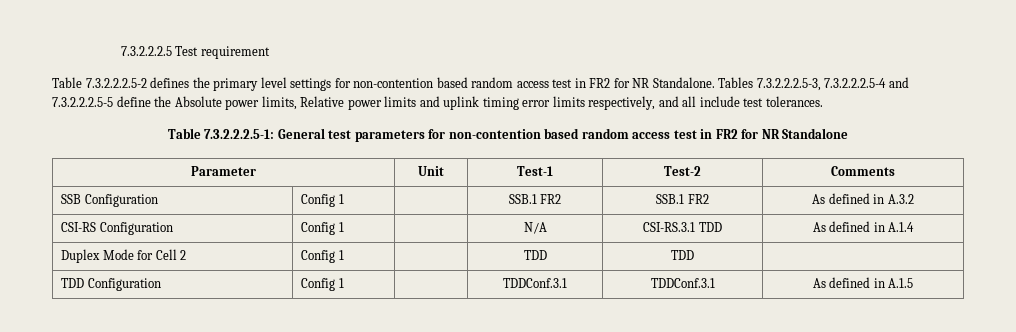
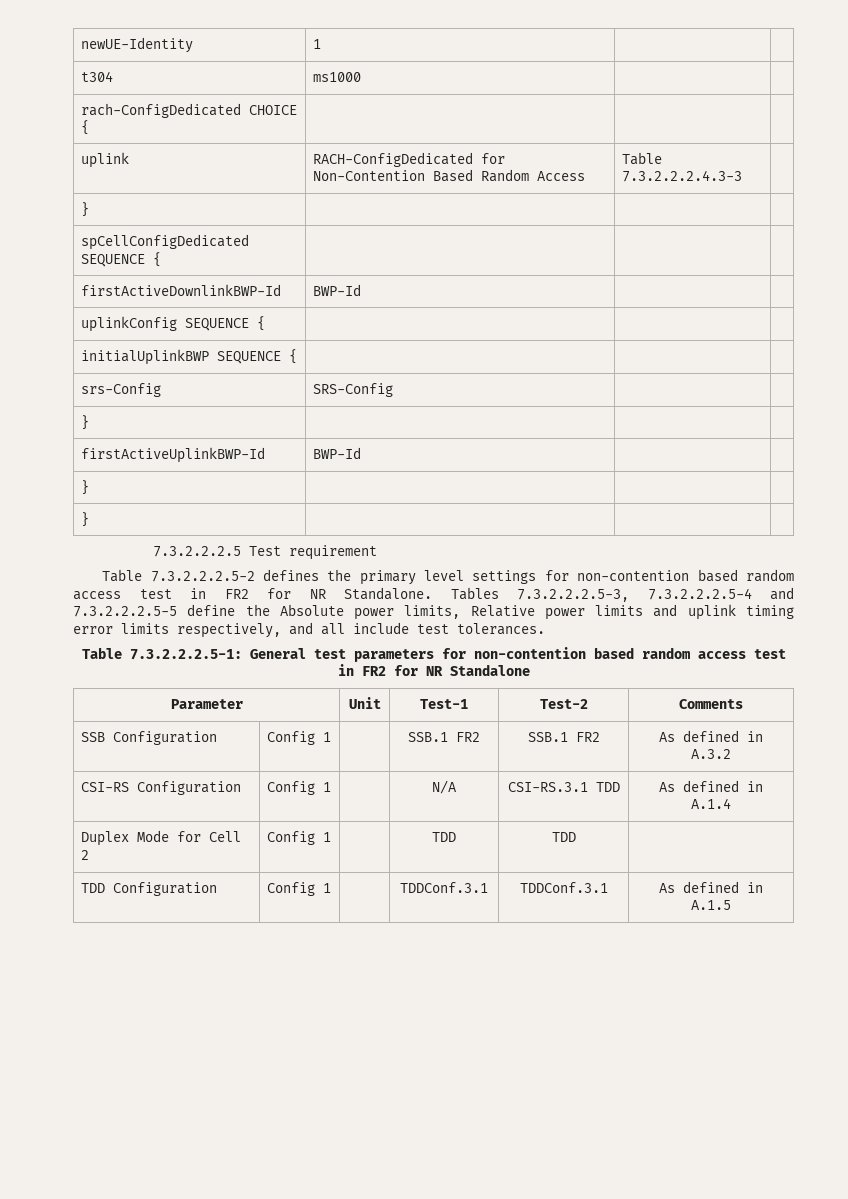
+ newUE-Identity | 1 | |
+ t304 | ms1000 | |
+ rach-ConfigDedicated CHOICE { | | |
+ uplink | RACH-ConfigDedicated for Non-Contention Based Random Access | Table 7.3.2.2.2.4.3-3 |
+ } | | |
+ spCellConfigDedicated SEQUENCE { | | |
+ firstActiveDownlinkBWP-Id | BWP-Id | |
+ uplinkConfig SEQUENCE { | | |
+ initialUplinkBWP SEQUENCE { | | |
+ srs-Config | SRS-Config | |
+ } | | |
+ firstActiveUplinkBWP-Id | BWP-Id | |
+ } | | |
+ } | | |

